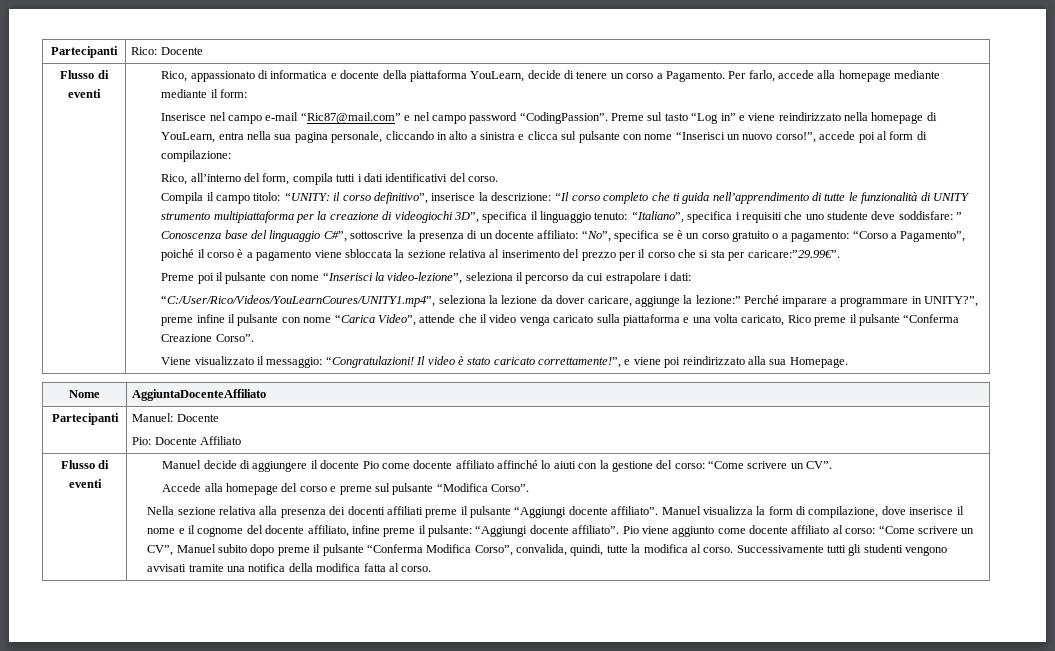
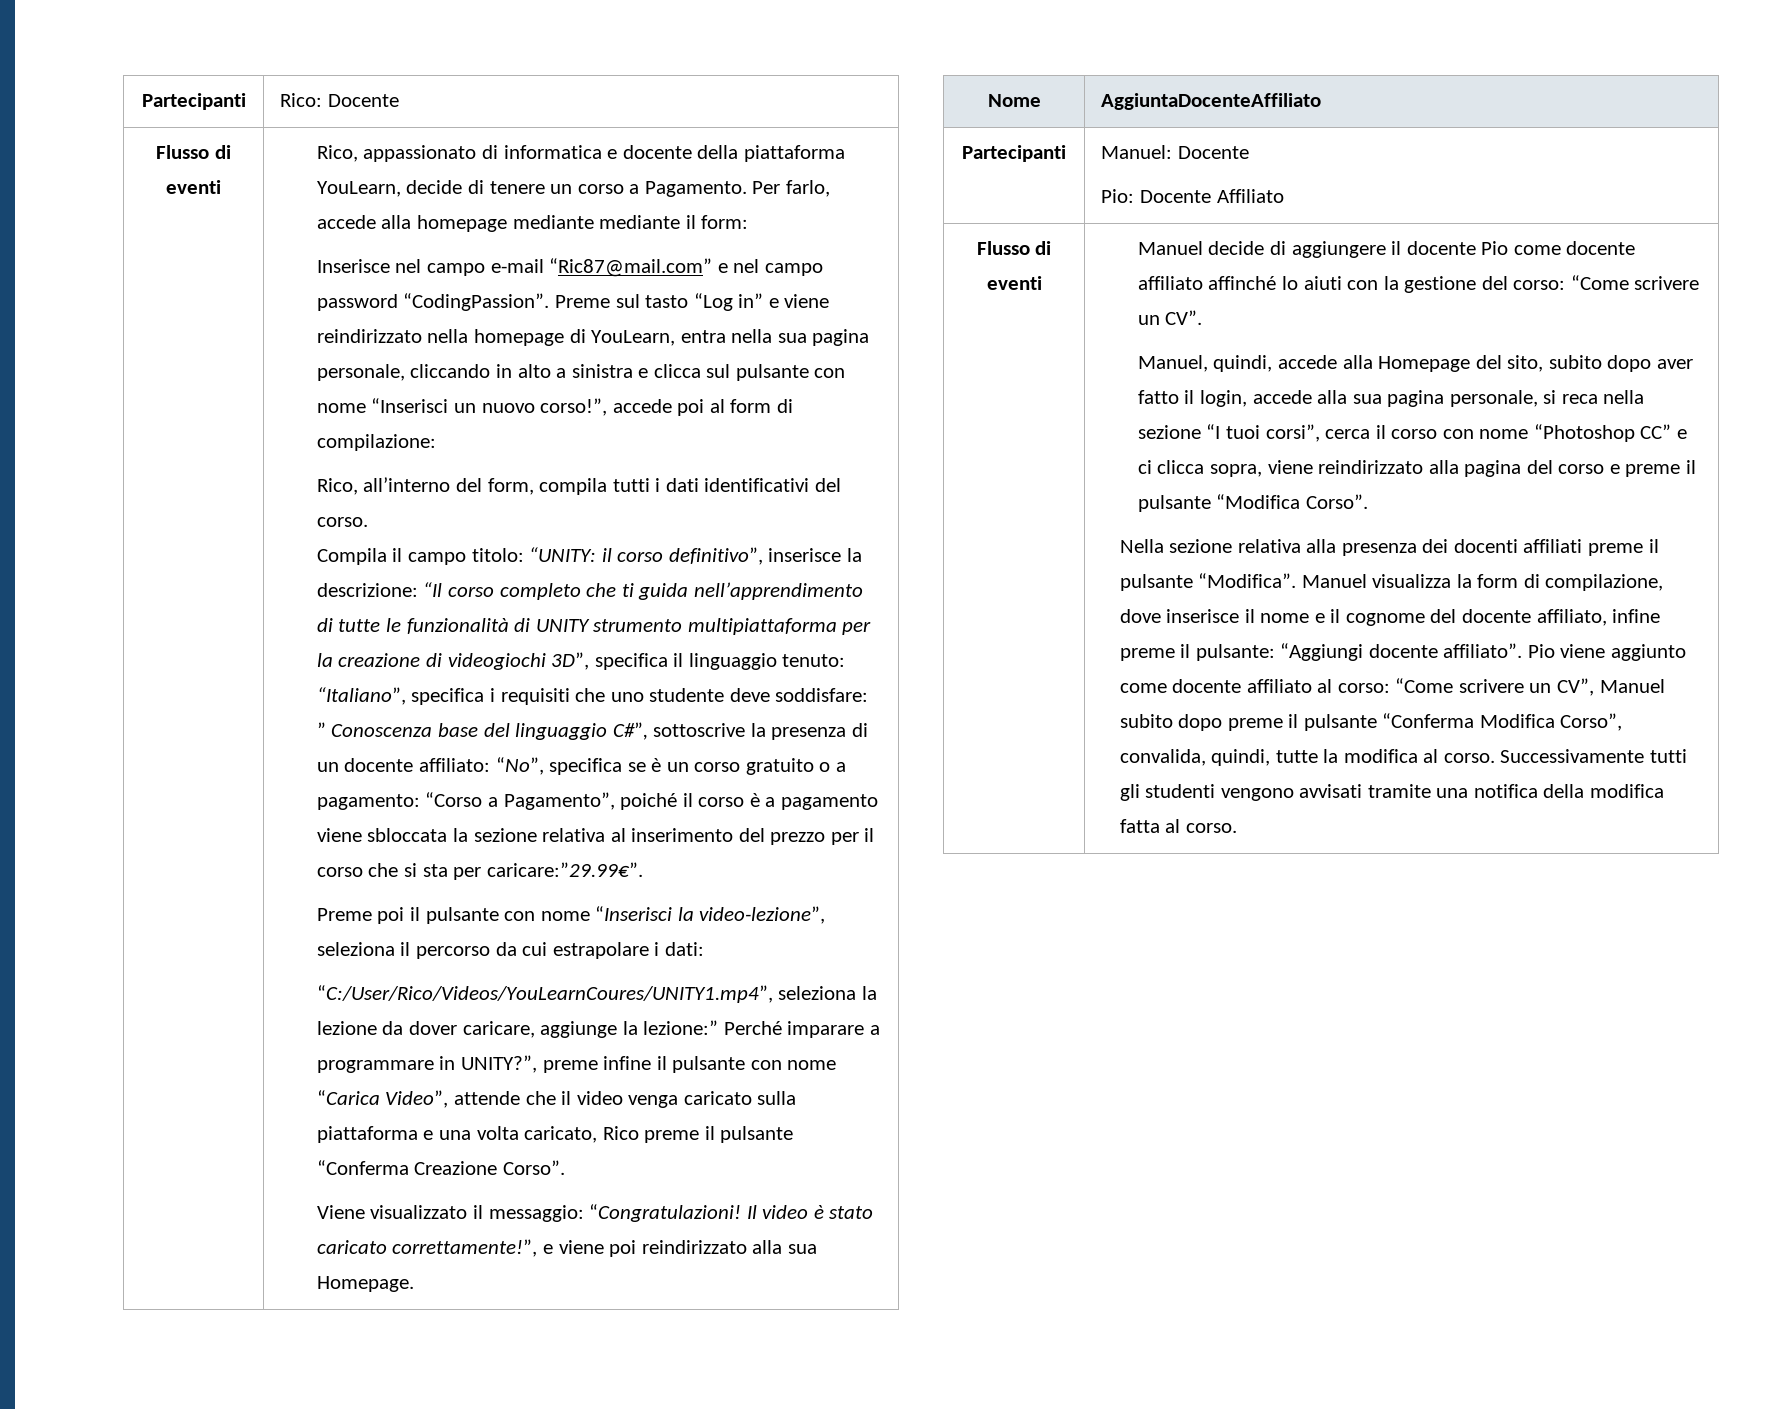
- Accede alla homepage del corso e preme sul pulsante “Modifica Corso”.
+ Manuel, quindi, accede alla Homepage del sito, subito dopo aver fatto il login, accede alla sua pagina personale, si reca nella sezione “I tuoi corsi”, cerca il corso con nome “Photoshop CC” e ci clicca sopra, viene reindirizzato alla pagina del corso e preme il pulsante “Modifica Corso”.
- Nella sezione relativa alla presenza dei docenti affiliati preme il pulsante “Aggiungi docente affiliato”.
+ Nella sezione relativa alla presenza dei docenti affiliati preme il pulsante “Modifica”.

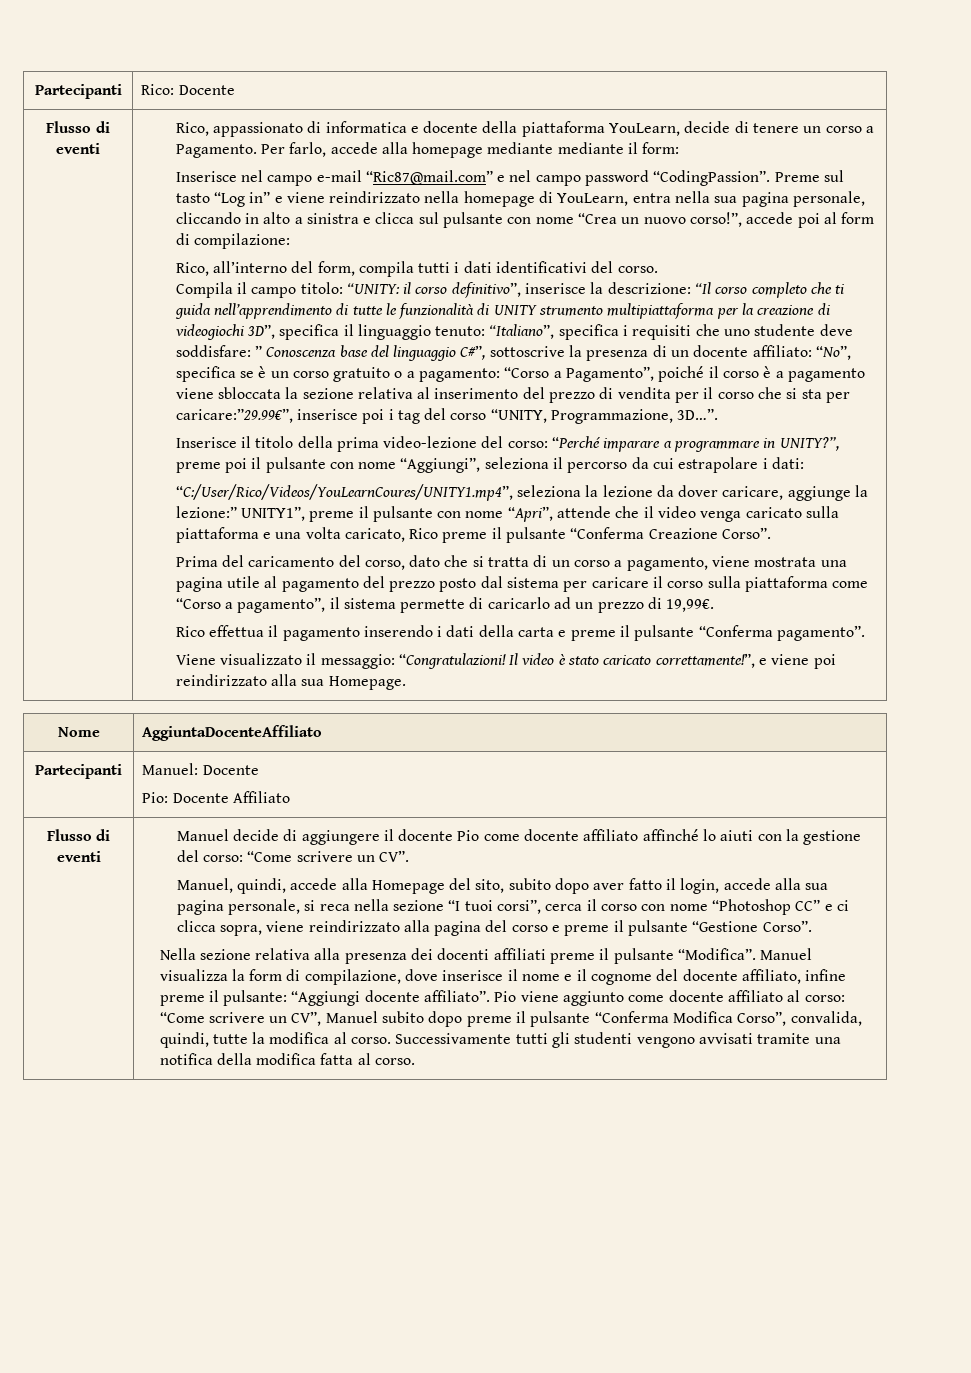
- Preme sul tasto “Log in” e viene reindirizzato nella homepage di YouLearn, entra nella sua pagina personale, cliccando in alto a sinistra e clicca sul pulsante con nome “Inserisci un nuovo corso!”, accede poi al form di compilazione:
+ Preme sul tasto “Log in” e viene reindirizzato nella homepage di YouLearn, entra nella sua pagina personale, cliccando in alto a sinistra e clicca sul pulsante con nome “Crea un nuovo corso!”, accede poi al form di compilazione:
- “Corso a Pagamento”, poiché il corso è a pagamento viene sbloccata la sezione relativa al inserimento del prezzo per il corso che si sta per caricare:”29.99€”.
- Preme poi il pulsante con nome “Inserisci la video-lezione”, seleziona il percorso da cui estrapolare i dati:
+ “Corso a Pagamento”, poiché il corso è a pagamento viene sbloccata la sezione relativa al inserimento del prezzo di vendita per il corso che si sta per caricare:”29.99€”, inserisce poi i tag del corso “UNITY, Programmazione, 3D…”.
+ Inserisce il titolo della prima video-lezione del corso: “Perché imparare a programmare in UNITY?”, preme poi il pulsante con nome “Aggiungi”, seleziona il percorso da cui estrapolare i dati:
- “C:/User/Rico/Videos/YouLearnCoures/UNITY1.mp4”, seleziona la lezione da dover caricare, aggiunge la lezione:” Perché imparare a programmare in UNITY?”, preme infine il pulsante con nome “Carica Video”, attende che il video venga caricato sulla piattaforma e una volta caricato, Rico preme il pulsante “Conferma Creazione Corso”.
+ “C:/User/Rico/Videos/YouLearnCoures/UNITY1.mp4”, seleziona la lezione da dover caricare, aggiunge la lezione:” UNITY1”, preme il pulsante con nome “Apri”, attende che il video venga caricato sulla piattaforma e una volta caricato, Rico preme il pulsante “Conferma Creazione Corso”.
+ Prima del caricamento del corso, dato che si tratta di un corso a pagamento, viene mostrata una pagina utile al pagamento del prezzo posto dal sistema per caricare il corso sulla piattaforma come “Corso a pagamento”, il sistema permette di caricarlo ad un prezzo di 19,99€.
+ Rico effettua il pagamento inserendo i dati della carta e preme il pulsante “Conferma pagamento”.
- Manuel, quindi, accede alla Homepage del sito, subito dopo aver fatto il login, accede alla sua pagina personale, si reca nella sezione “I tuoi corsi”, cerca il corso con nome “Photoshop CC” e ci clicca sopra, viene reindirizzato alla pagina del corso e preme il pulsante “Modifica Corso”.
+ Manuel, quindi, accede alla Homepage del sito, subito dopo aver fatto il login, accede alla sua pagina personale, si reca nella sezione “I tuoi corsi”, cerca il corso con nome “Photoshop CC” e ci clicca sopra, viene reindirizzato alla pagina del corso e preme il pulsante “Gestione Corso”.

